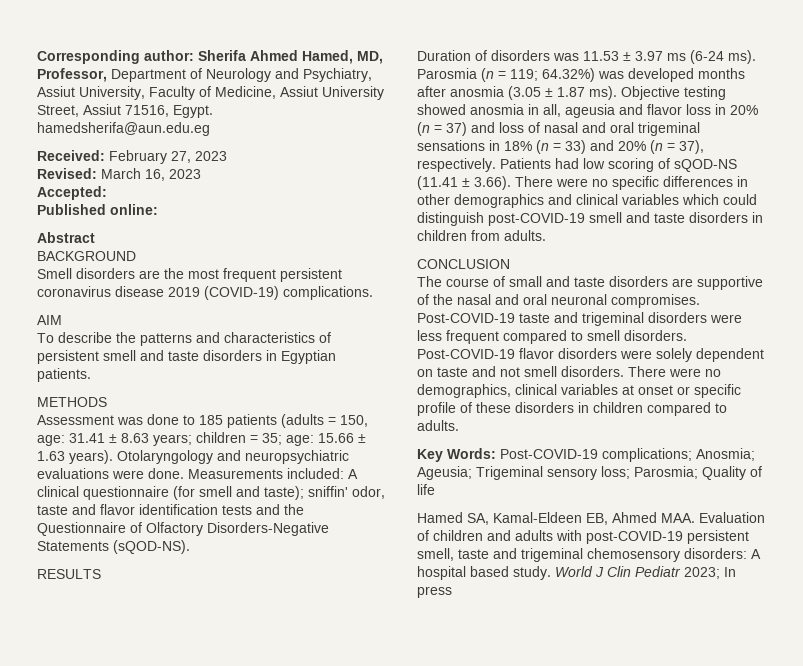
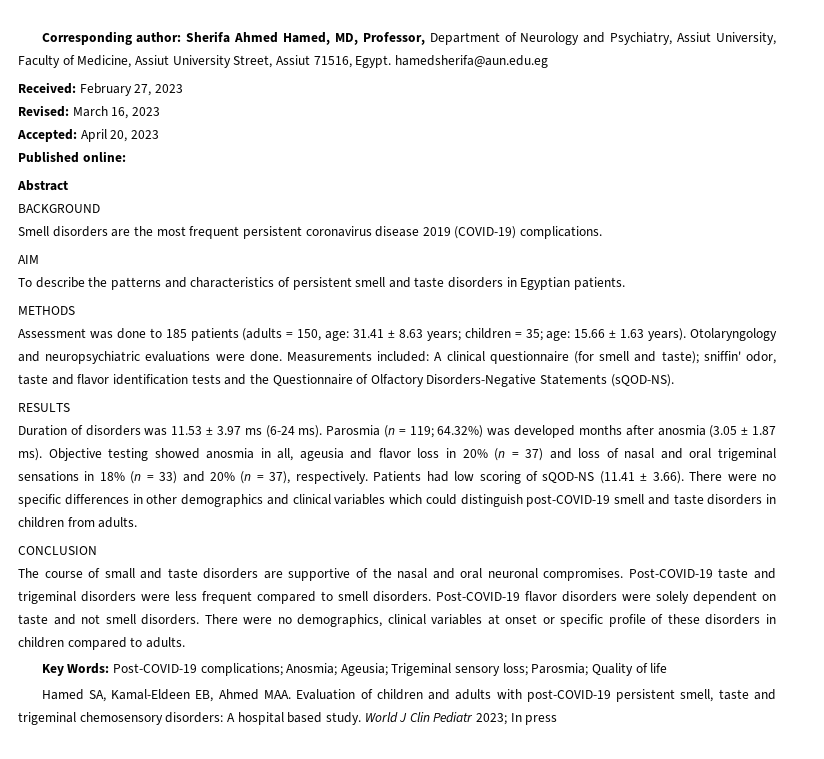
- Accepted:
+ Accepted: April 20, 2023

